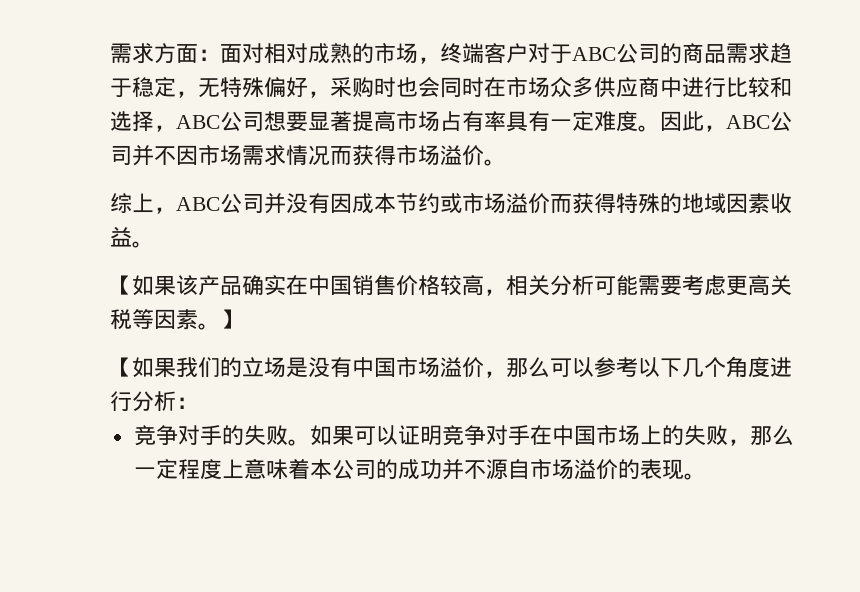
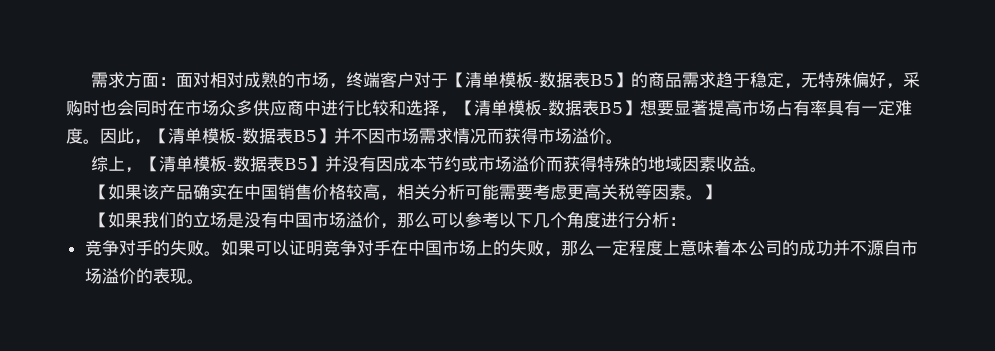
- 需求方面：面对相对成熟的市场，终端客户对于ABC公司的商品需求趋于稳定，无特殊偏好，采购时也会同时在市场众多供应商中进行比较和选择，ABC公司想要显著提高市场占有率具有一定难度。
+ 需求方面：面对相对成熟的市场，终端客户对于【清单模板-数据表B5】的商品需求趋于稳定，无特殊偏好，采购时也会同时在市场众多供应商中进行比较和选择，【清单模板-数据表B5】想要显著提高市场占有率具有一定难度。
- 因此，ABC公司并不因市场需求情况而获得市场溢价。
+ 因此，【清单模板-数据表B5】并不因市场需求情况而获得市场溢价。
- 综上，ABC公司并没有因成本节约或市场溢价而获得特殊的地域因素收益。
+ 综上，【清单模板-数据表B5】并没有因成本节约或市场溢价而获得特殊的地域因素收益。

